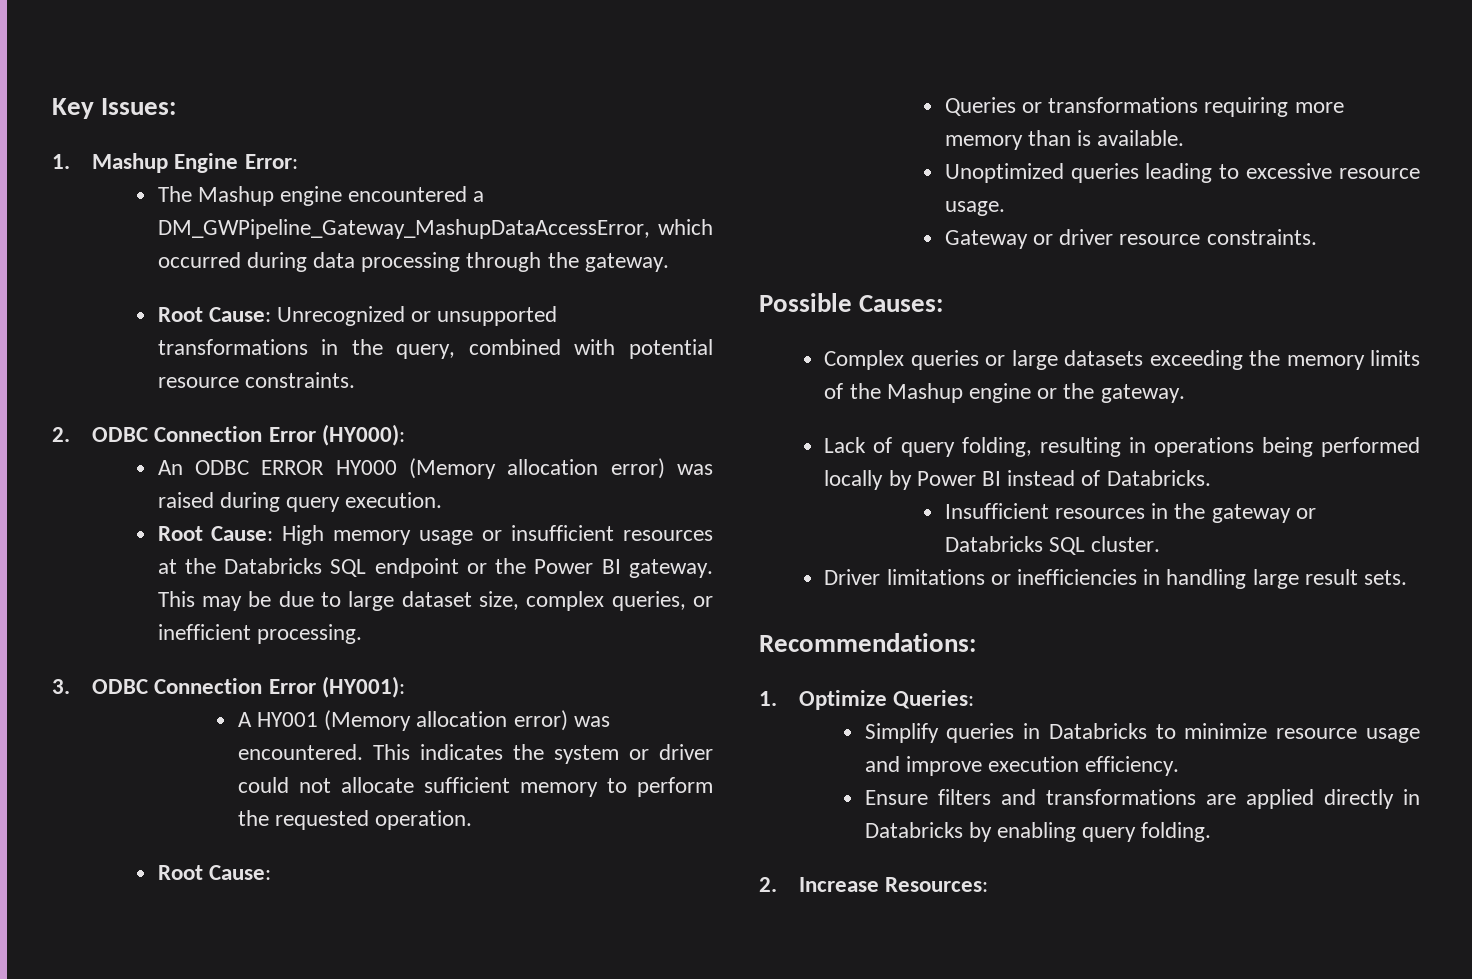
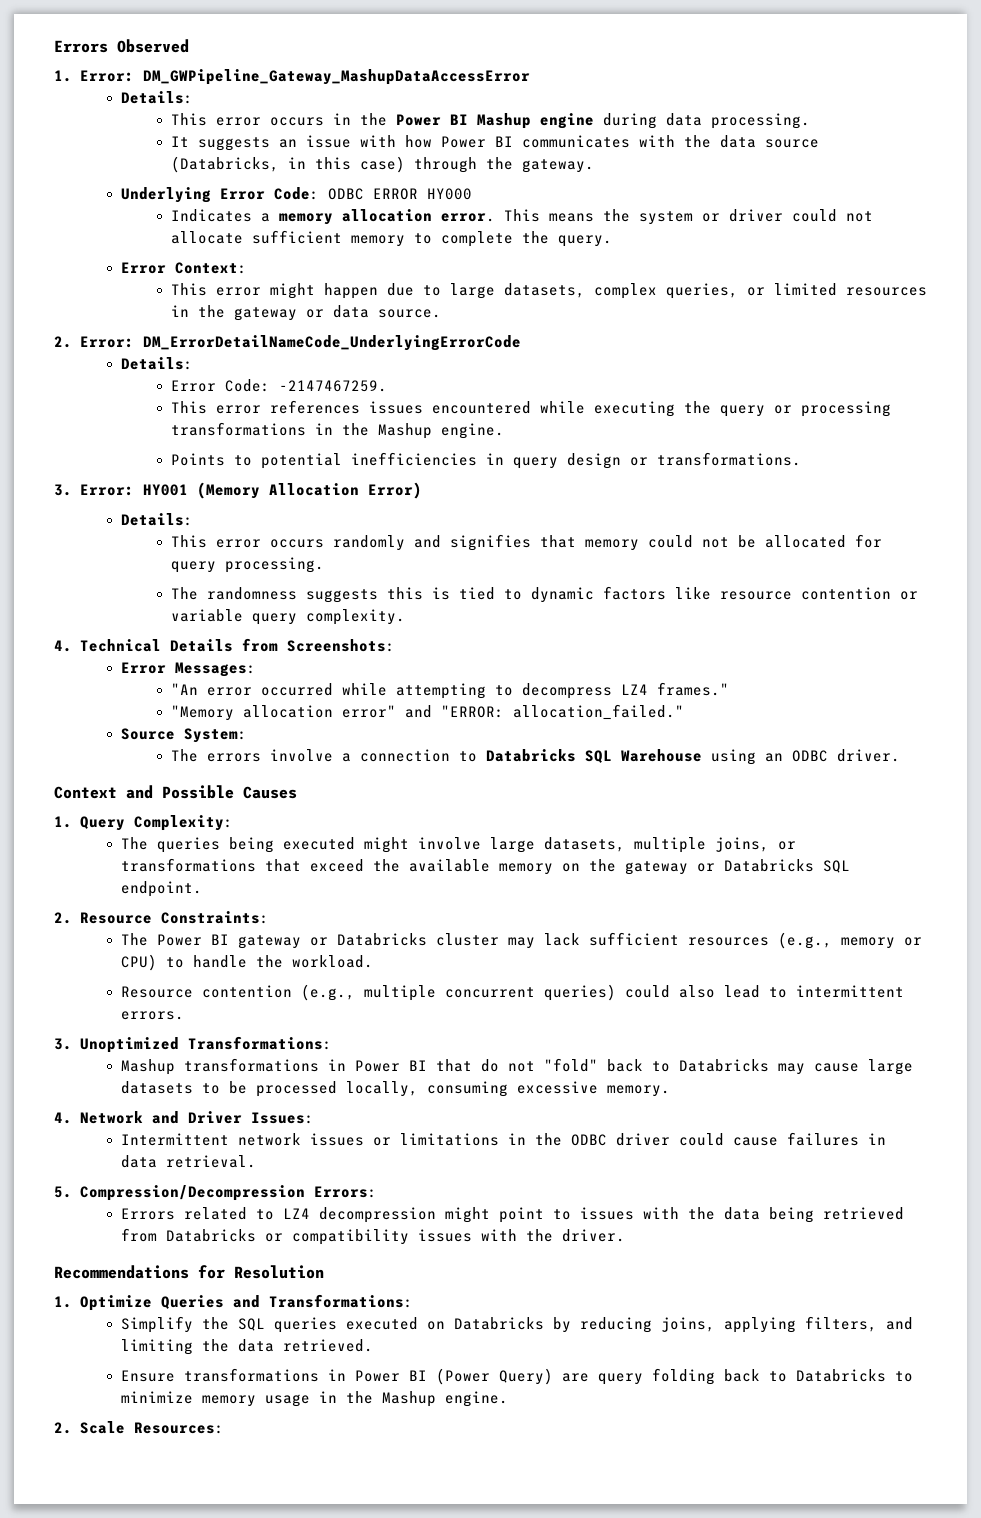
- Key Issues:
- 1. Mashup Engine Error:
- The Mashup engine encountered a DM_GWPipeline_Gateway_MashupDataAccessError, which occurred during data processing through the gateway.
- Root Cause: Unrecognized or unsupported transformations in the query, combined with potential resource constraints.
- 2. ODBC Connection Error (HY000):
- An ODBC ERROR HY000 (Memory allocation error) was raised during query execution.
- Root Cause: High memory usage or insufficient resources at the Databricks SQL endpoint or the Power BI gateway. This may be due to large dataset size, complex queries, or inefficient processing.
- 3. ODBC Connection Error (HY001):
- A HY001 (Memory allocation error) was encountered. This indicates the system or driver could not allocate sufficient memory to perform the requested operation.
- Root Cause:
- Queries or transformations requiring more memory than is available.
- Unoptimized queries leading to excessive resource usage.
- Gateway or driver resource constraints.
- Possible Causes:
- Complex queries or large datasets exceeding the memory limits of the Mashup engine or the gateway.
- Lack of query folding, resulting in operations being performed locally by Power BI instead of Databricks.
- Insufficient resources in the gateway or Databricks SQL cluster.
- Driver limitations or inefficiencies in handling large result sets.
- Recommendations:
- 1. Optimize Queries:
- Simplify queries in Databricks to minimize resource usage and improve execution efficiency.
- Ensure filters and transformations are applied directly in Databricks by enabling query folding.
- 2. Increase Resources:
+ Errors Observed
+ 1. Error: DM_GWPipeline_Gateway_MashupDataAccessError
+ Details:
+ This error occurs in the Power BI Mashup engine during data processing.
+ It suggests an issue with how Power BI communicates with the data source (Databricks, in this case) through the gateway.
+ Underlying Error Code: ODBC ERROR HY000
+ Indicates a memory allocation error. This means the system or driver could not allocate sufficient memory to complete the query.
+ Error Context:
+ This error might happen due to large datasets, complex queries, or limited resources in the gateway or data source.
+ 2. Error: DM_ErrorDetailNameCode_UnderlyingErrorCode
+ Details:
+ Error Code: -2147467259.
+ This error references issues encountered while executing the query or processing transformations in the Mashup engine.
+ Points to potential inefficiencies in query design or transformations.
+ 3. Error: HY001 (Memory Allocation Error)
+ Details:
+ This error occurs randomly and signifies that memory could not be allocated for query processing.
+ The randomness suggests this is tied to dynamic factors like resource contention or variable query complexity.
+ 4. Technical Details from Screenshots:
+ Error Messages:
+ "An error occurred while attempting to decompress LZ4 frames."
+ "Memory allocation error" and "ERROR: allocation_failed."
+ Source System:
+ The errors involve a connection to Databricks SQL Warehouse using an ODBC driver.
+ Context and Possible Causes
+ 1. Query Complexity:
+ The queries being executed might involve large datasets, multiple joins, or transformations that exceed the available memory on the gateway or Databricks SQL endpoint.
+ 2. Resource Constraints:
+ The Power BI gateway or Databricks cluster may lack sufficient resources (e.g., memory or CPU) to handle the workload.
+ Resource contention (e.g., multiple concurrent queries) could also lead to intermittent errors.
+ 3. Unoptimized Transformations:
+ Mashup transformations in Power BI that do not "fold" back to Databricks may cause large datasets to be processed locally, consuming excessive memory.
+ 4. Network and Driver Issues:
+ Intermittent network issues or limitations in the ODBC driver could cause failures in data retrieval.
+ 5. Compression/Decompression Errors:
+ Errors related to LZ4 decompression might point to issues with the data being retrieved from Databricks or compatibility issues with the driver.
+ Recommendations for Resolution
+ 1. Optimize Queries and Transformations:
+ Simplify the SQL queries executed on Databricks by reducing joins, applying filters, and limiting the data retrieved.
+ Ensure transformations in Power BI (Power Query) are query folding back to Databricks to minimize memory usage in the Mashup engine.
+ 2. Scale Resources:

